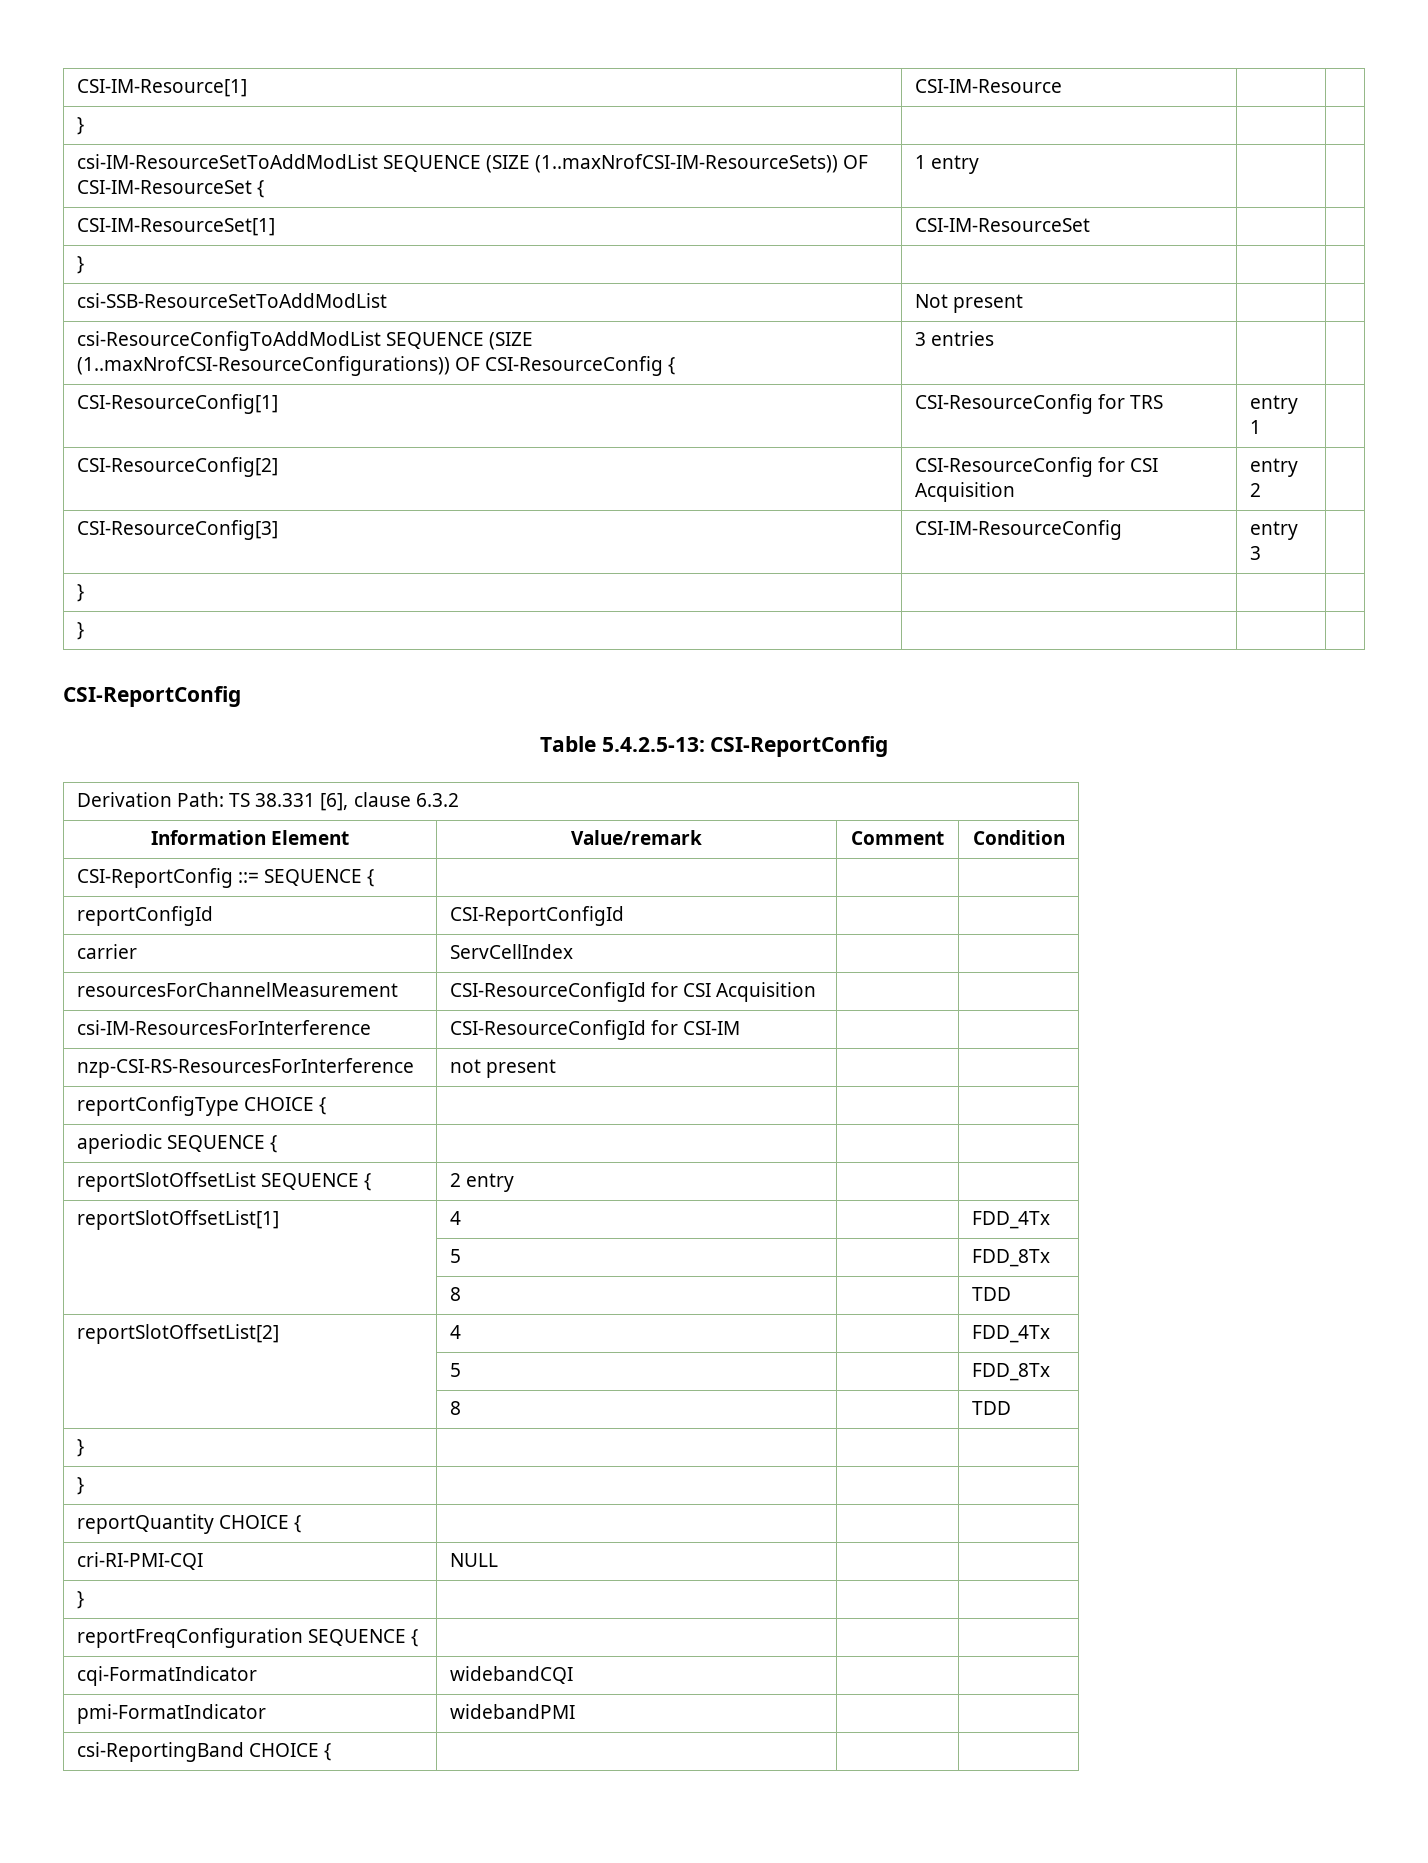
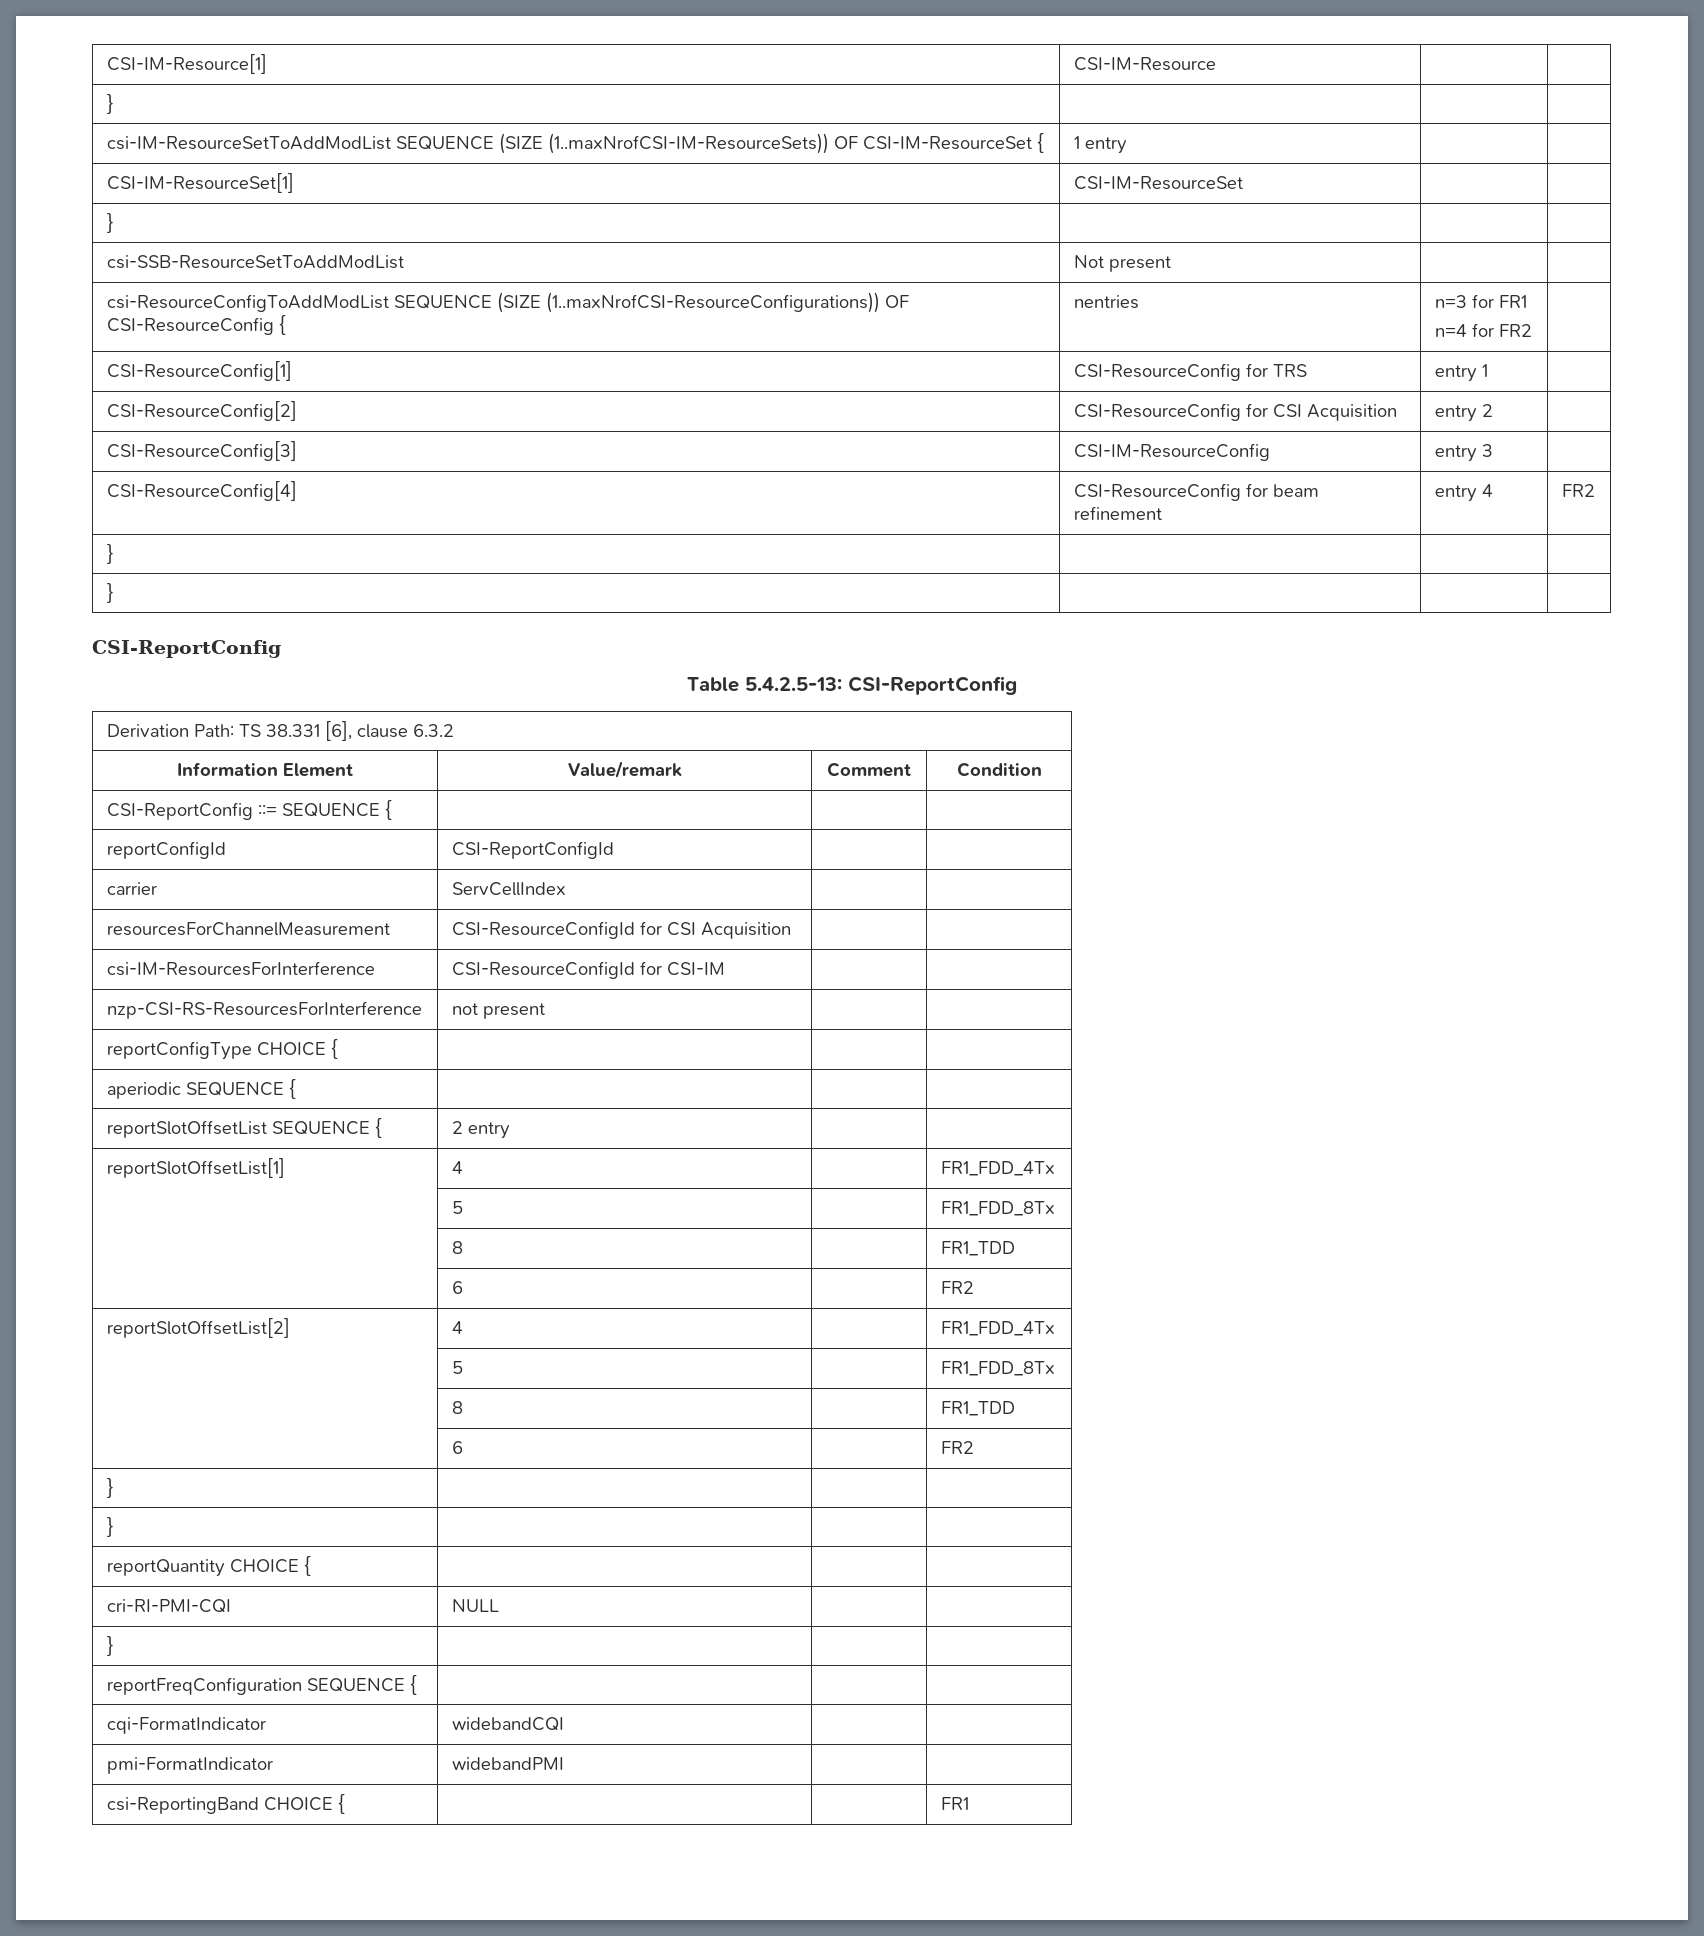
- csi-ResourceConfigToAddModList SEQUENCE (SIZE (1..maxNrofCSI-ResourceConfigurations)) OF CSI-ResourceConfig { | 3 entries | |
+ csi-ResourceConfigToAddModList SEQUENCE (SIZE (1..maxNrofCSI-ResourceConfigurations)) OF CSI-ResourceConfig { | nentries | n=3 for FR1
+ n=4 for FR2 |
+ CSI-ResourceConfig[4] | CSI-ResourceConfig for beam refinement | entry 4 | FR2
- reportSlotOffsetList[1] | 4 | | FDD_4Tx
- | 5 | | FDD_8Tx
- | 8 | | TDD
+ reportSlotOffsetList[1] | 4 | | FR1_FDD_4Tx
+ | 5 | | FR1_FDD_8Tx
+ | 8 | | FR1_TDD
+ | 6 | | FR2
- reportSlotOffsetList[2] | 4 | | FDD_4Tx
- | 5 | | FDD_8Tx
- | 8 | | TDD
+ reportSlotOffsetList[2] | 4 | | FR1_FDD_4Tx
+ | 5 | | FR1_FDD_8Tx
+ | 8 | | FR1_TDD
+ | 6 | | FR2
- csi-ReportingBand CHOICE { | | |
+ csi-ReportingBand CHOICE { | | | FR1

